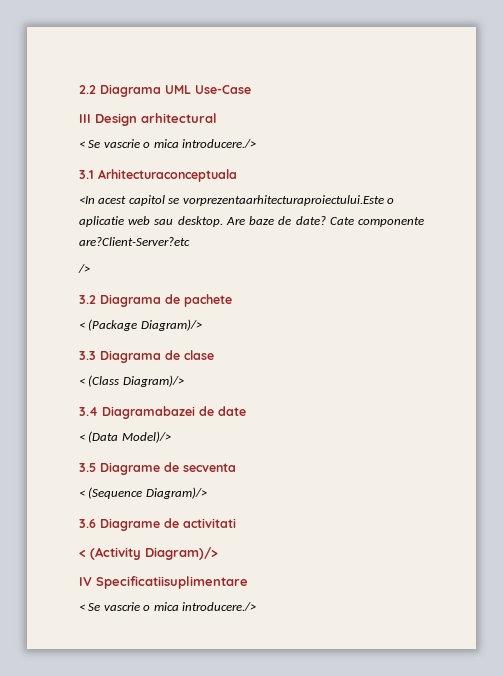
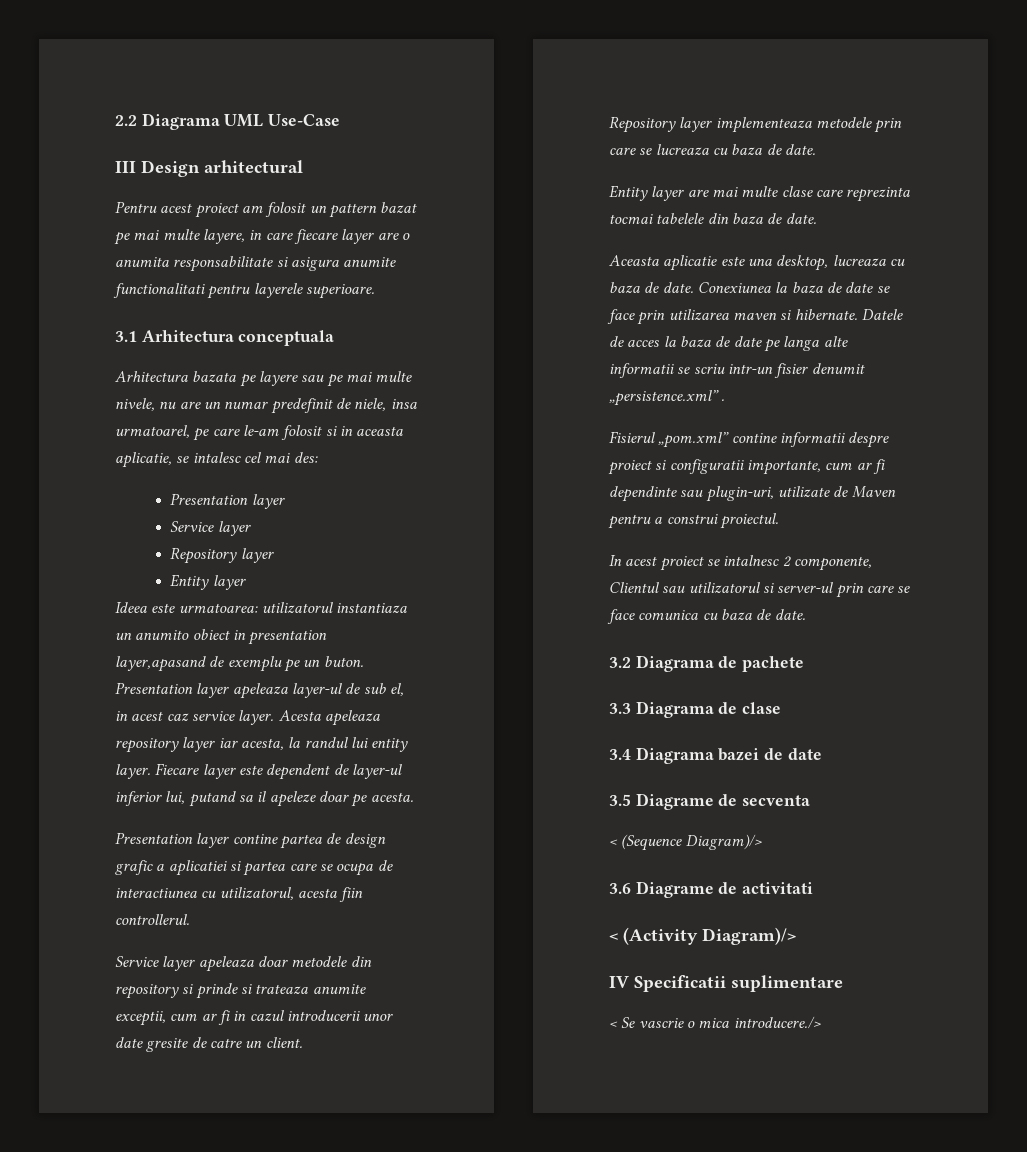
  III Design arhitectural
- < Se vascrie o mica introducere./>
- 3.1 Arhitecturaconceptuala
- <In acest capitol se vorprezentaarhitecturaproiectului.Este o aplicatie web sau desktop. Are baze de date? Cate componente are?Client-Server?etc
- />
+ Pentru acest proiect am folosit un pattern bazat pe mai multe layere, in care fiecare layer are o anumita responsabilitate si asigura anumite functionalitati pentru layerele superioare.
+ 3.1 Arhitectura conceptuala
+ Arhitectura bazata pe layere sau pe mai multe nivele, nu are un numar predefinit de niele, insa urmatoarel, pe care le-am folosit si in aceasta aplicatie, se intalesc cel mai des:
+ Presentation layer
+ Service layer
+ Repository layer
+ Entity layer
+ Ideea este urmatoarea: utilizatorul instantiaza un anumito obiect in presentation layer,apasand de exemplu pe un buton. Presentation layer apeleaza layer-ul de sub el, in acest caz service layer. Acesta apeleaza repository layer iar acesta, la randul lui entity layer. Fiecare layer este dependent de layer-ul inferior lui, putand sa il apeleze doar pe acesta.
+ Presentation layer contine partea de design grafic a aplicatiei si partea care se ocupa de interactiunea cu utilizatorul, acesta fiin controllerul.
+ Service layer apeleaza doar metodele din repository si prinde si trateaza anumite exceptii, cum ar fi in cazul introducerii unor date gresite de catre un client.
+ Repository layer implementeaza metodele prin care se lucreaza cu baza de date.
+ Entity layer are mai multe clase care reprezinta tocmai tabelele din baza de date.
+ Aceasta aplicatie este una desktop, lucreaza cu baza de date. Conexiunea la baza de date se face prin utilizarea maven si hibernate. Datele de acces la baza de date pe langa alte informatii se scriu intr-un fisier denumit „persistence.xml” .
+ Fisierul „pom.xml” contine informatii despre proiect si configuratii importante, cum ar fi dependinte sau plugin-uri, utilizate de Maven pentru a construi proiectul.
+ In acest proiect se intalnesc 2 componente, Clientul sau utilizatorul si server-ul prin care se face comunica cu baza de date.
- < (Package Diagram)/>
- < (Class Diagram)/>
- 3.4 Diagramabazei de date
- < (Data Model)/>
+ 3.4 Diagrama bazei de date
- IV Specificatiisuplimentare
+ IV Specificatii suplimentare

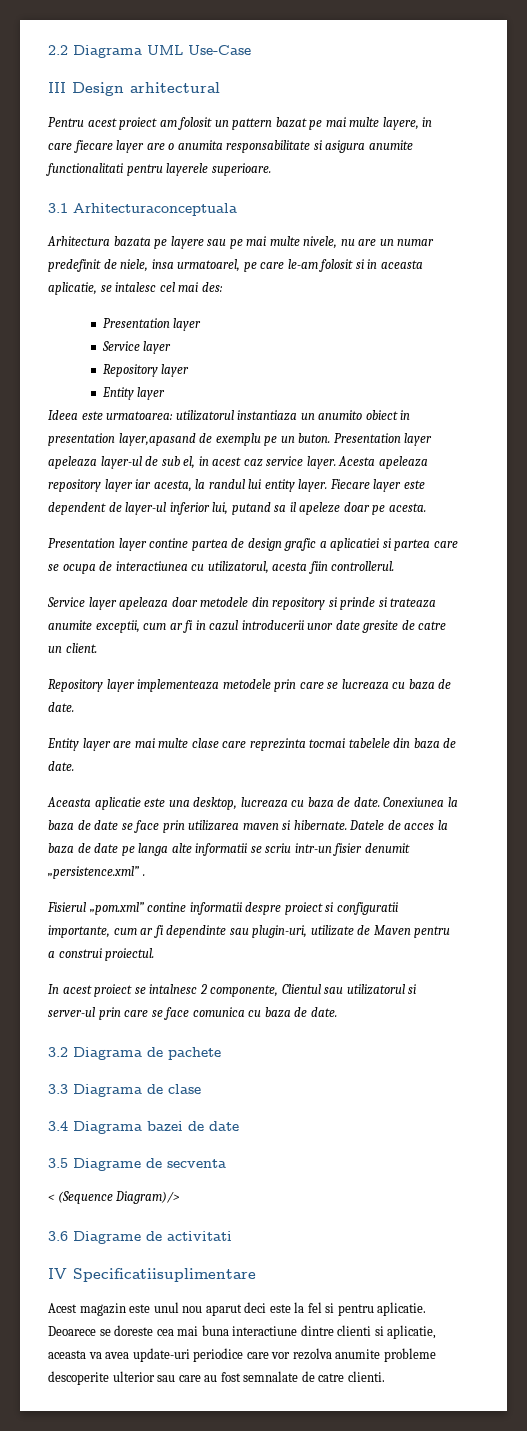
- 3.1 Arhitectura conceptuala
+ 3.1 Arhitecturaconceptuala
- < (Activity Diagram)/>
- IV Specificatii suplimentare
- < Se vascrie o mica introducere./>
+ IV Specificatiisuplimentare
+ Acest magazin este unul nou aparut deci este la fel si pentru aplicatie. Deoarece se doreste cea mai buna interactiune dintre clienti si aplicatie, aceasta va avea update-uri periodice care vor rezolva anumite probleme descoperite ulterior sau care au fost semnalate de catre clienti.

